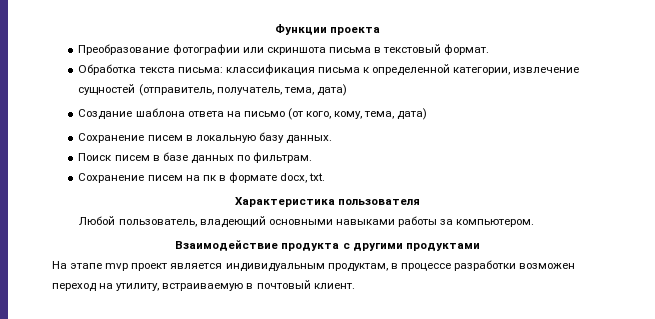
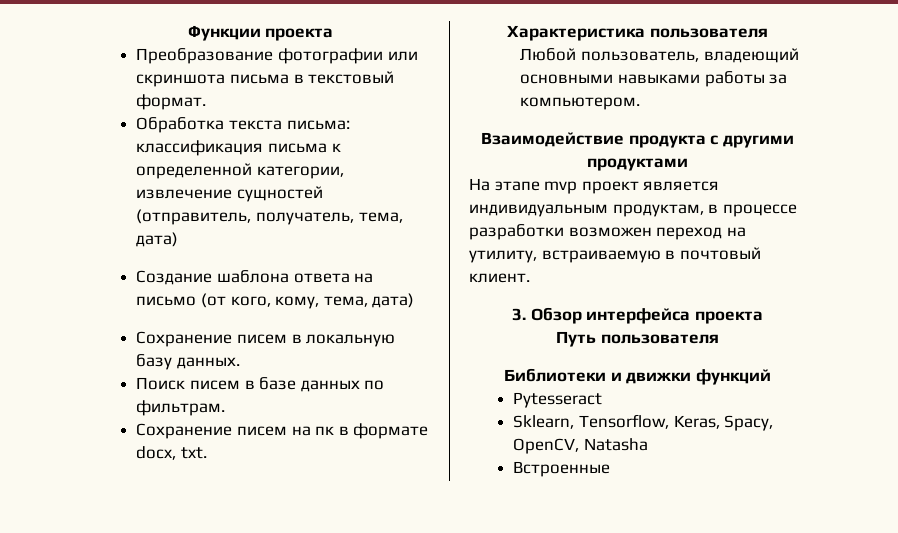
+ 3. Обзор интерфейса проекта
+ Путь пользователя
+ Библиотеки и движки функций
+ Pytesseract
+ Sklearn, Tensorflow, Keras, Spacy, OpenCV, Natasha
+ Встроенные

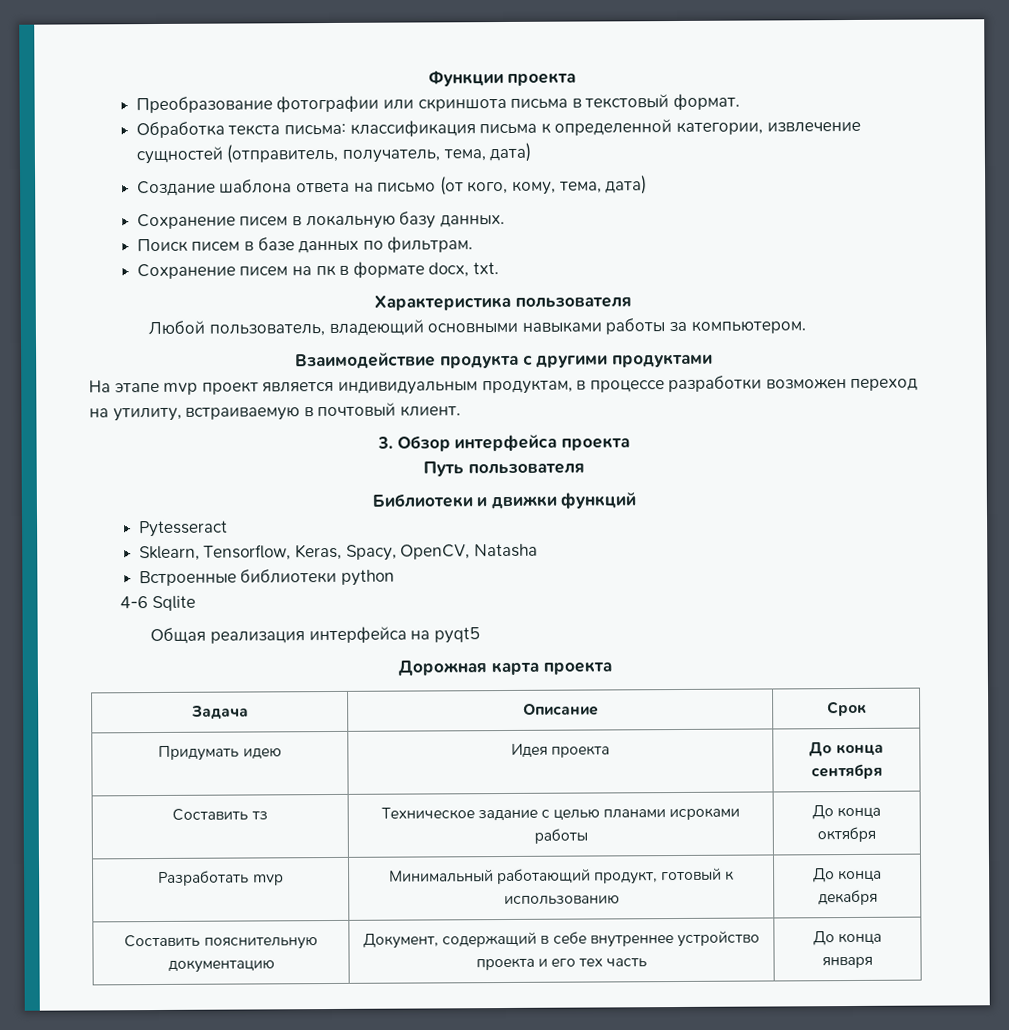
- Встроенные
+ Встроенные библиотеки python
+ 4-6 Sqlite
+ Общая реализация интерфейса на pyqt5
+ Дорожная карта проекта
+ Задача | Описание | Срок
+ Придумать идею | Идея проекта | До конца сентября
+ Составить тз | Техническое задание с целью планами исроками работы | До конца октября
+ Разработать mvp | Минимальный работающий продукт, готовый к использованию | До конца декабря
+ Составить пояснительную документацию | Документ, содержащий в себе внутреннее устройство проекта и его тех часть | До конца января

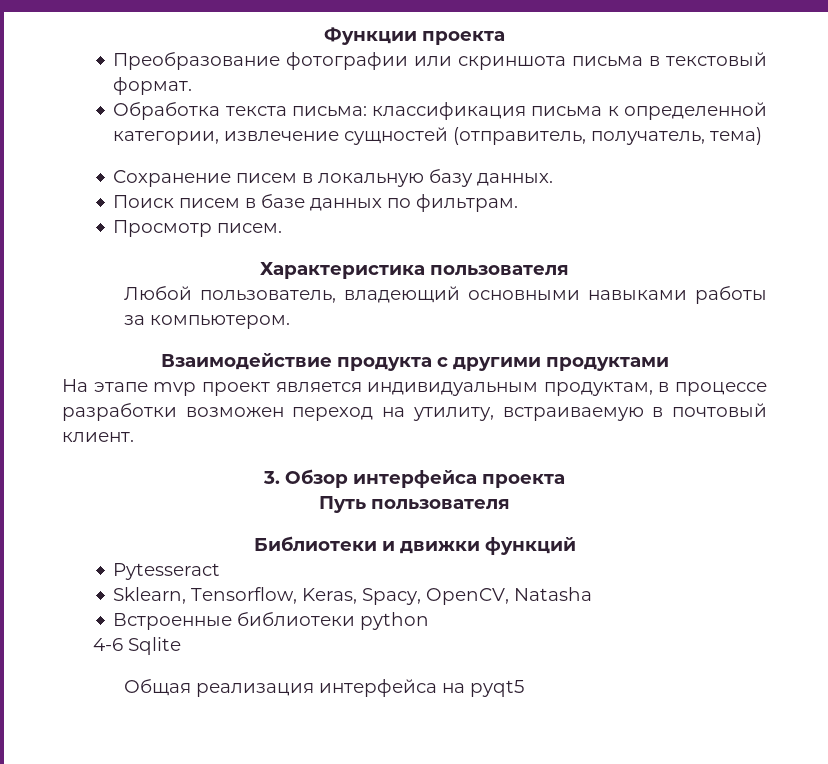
- Обработка текста письма: классификация письма к определенной категории, извлечение сущностей (отправитель, получатель, тема, дата)
- Создание шаблона ответа на письмо (от кого, кому, тема, дата)
+ Обработка текста письма: классификация письма к определенной категории, извлечение сущностей (отправитель, получатель, тема)
- Сохранение писем на пк в формате docx, txt.
+ Просмотр писем.
- Дорожная карта проекта
- Задача | Описание | Срок
- Придумать идею | Идея проекта | До конца сентября
- Составить тз | Техническое задание с целью планами исроками работы | До конца октября
- Разработать mvp | Минимальный работающий продукт, готовый к использованию | До конца декабря
- Составить пояснительную документацию | Документ, содержащий в себе внутреннее устройство проекта и его тех часть | До конца января

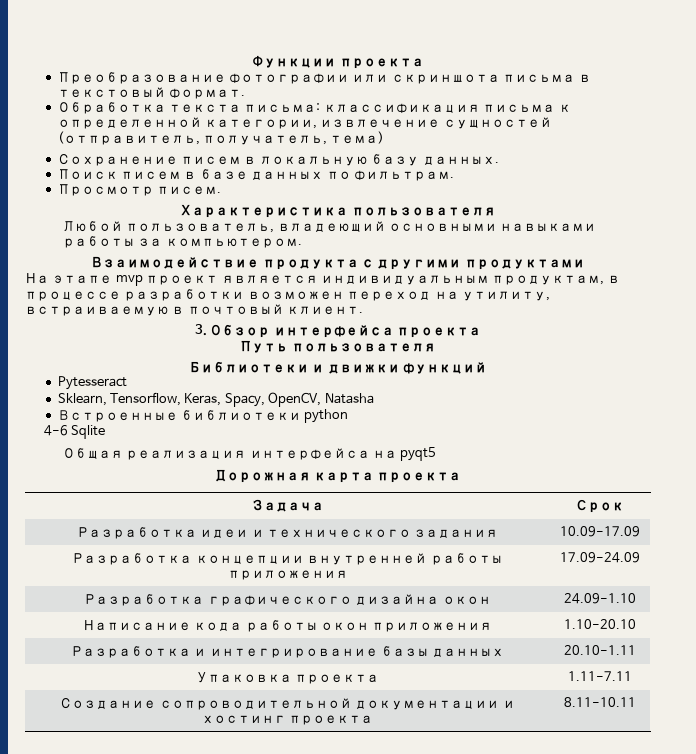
+ Дорожная карта проекта
+ Задача | Срок
+ Разработка идеи и технического задания | 10.09-17.09
+ Разработка концепции внутренней работы приложения | 17.09-24.09
+ Разработка графического дизайна окон | 24.09-1.10
+ Написание кода работы окон приложения | 1.10-20.10
+ Разработка и интегрирование базы данных | 20.10-1.11
+ Упаковка проекта | 1.11-7.11
+ Создание сопроводительной документации и хостинг проекта | 8.11-10.11

